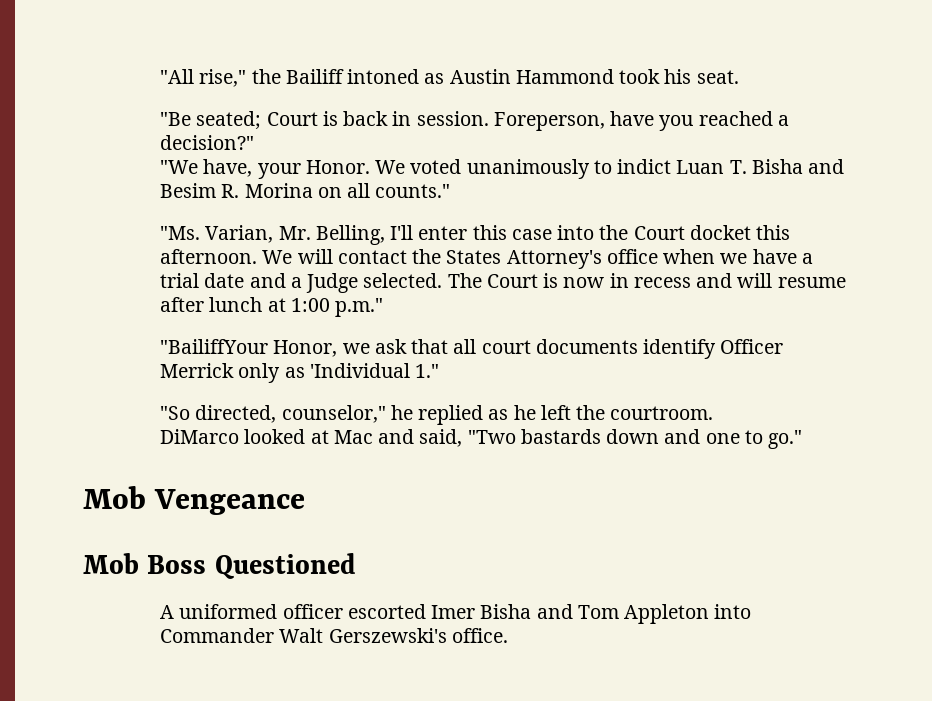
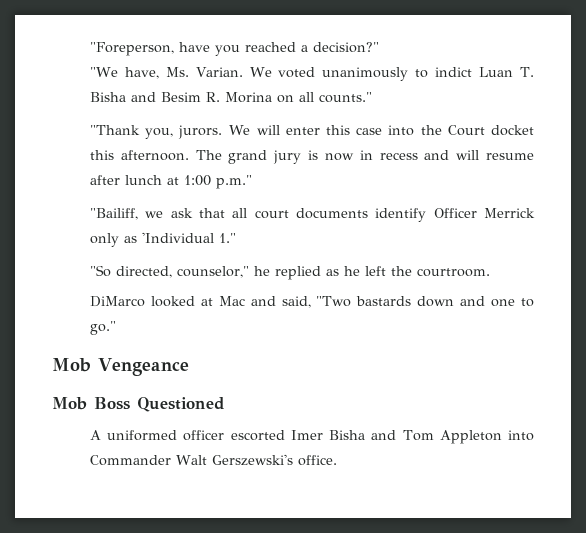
- "All rise," the Bailiff intoned as Austin Hammond took his seat.
- "Be seated; Court is back in session. Foreperson, have you reached a decision?"
+ "Foreperson, have you reached a decision?"
- "We have, your Honor.
+ "We have, Ms. Varian.
- "Ms. Varian, Mr. Belling, I'll enter this case into the Court docket this afternoon.
+ "Thank you, jurors. We will enter this case into the Court docket this afternoon.
- We will contact the States Attorney's office when we have a trial date and a Judge selected. The Court is now in recess and will resume after lunch at 1:00 p.m."
+ The grand jury is now in recess and will resume after lunch at 1:00 p.m."
- "BailiffYour Honor, we ask that all court documents identify Officer Merrick only as 'Individual 1."
+ "Bailiff, we ask that all court documents identify Officer Merrick only as 'Individual 1."

